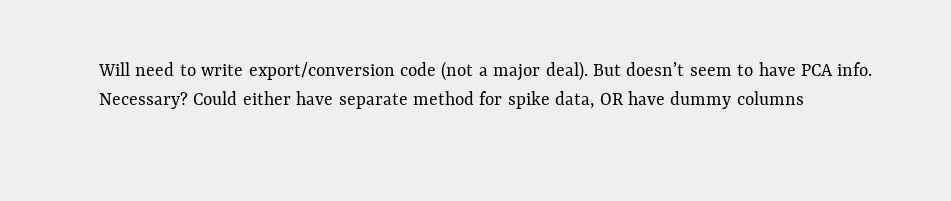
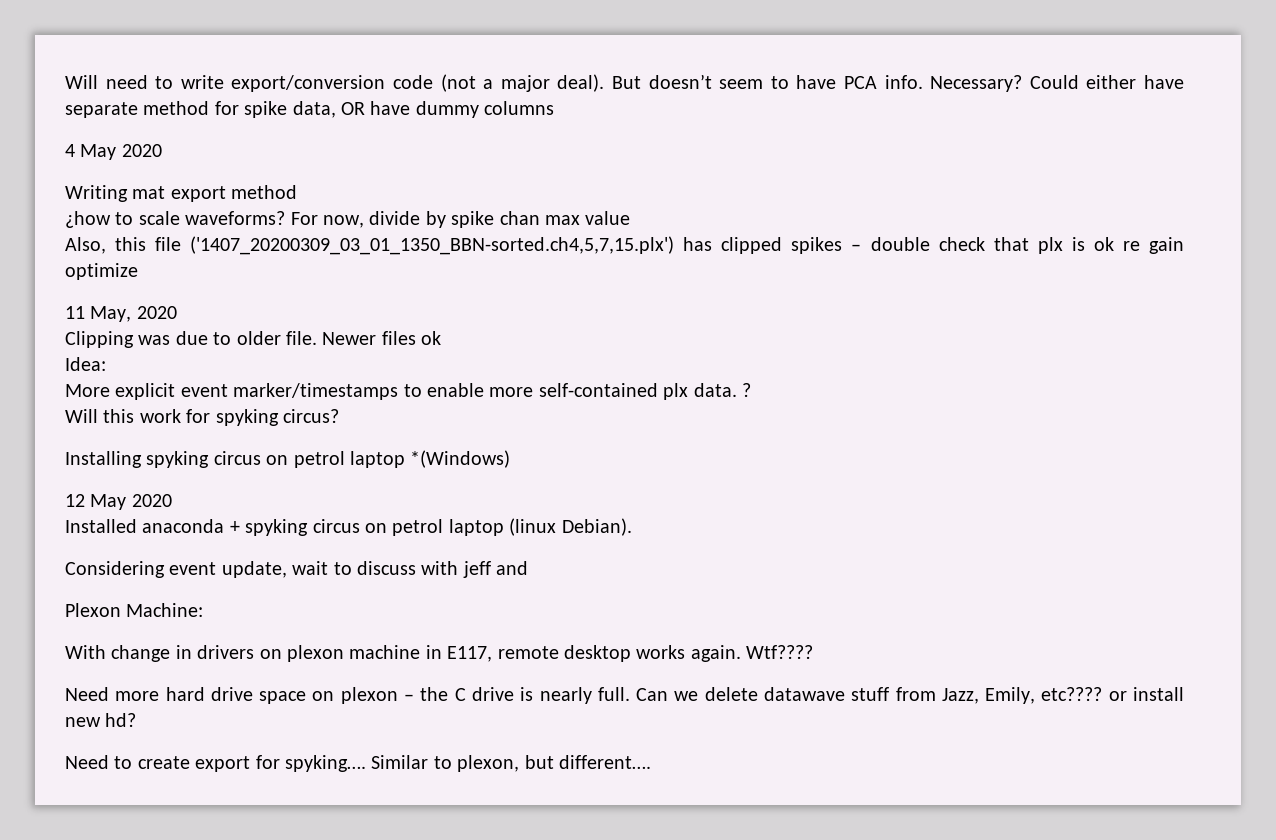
+ 4 May 2020
+ Writing mat export method
+ ¿how to scale waveforms? For now, divide by spike chan max value
+ Also, this file ('1407_20200309_03_01_1350_BBN-sorted.ch4,5,7,15.plx') has clipped spikes – double check that plx is ok re gain optimize
+ 11 May, 2020
+ Clipping was due to older file. Newer files ok
+ Idea:
+ More explicit event marker/timestamps to enable more self-contained plx data. ?
+ Will this work for spyking circus?
+ Installing spyking circus on petrol laptop *(Windows)
+ 12 May 2020
+ Installed anaconda + spyking circus on petrol laptop (linux Debian).
+ Considering event update, wait to discuss with jeff and
+ Plexon Machine:
+ With change in drivers on plexon machine in E117, remote desktop works again. Wtf????
+ Need more hard drive space on plexon – the C drive is nearly full. Can we delete datawave stuff from Jazz, Emily, etc???? or install new hd?
+ Need to create export for spyking…. Similar to plexon, but different….

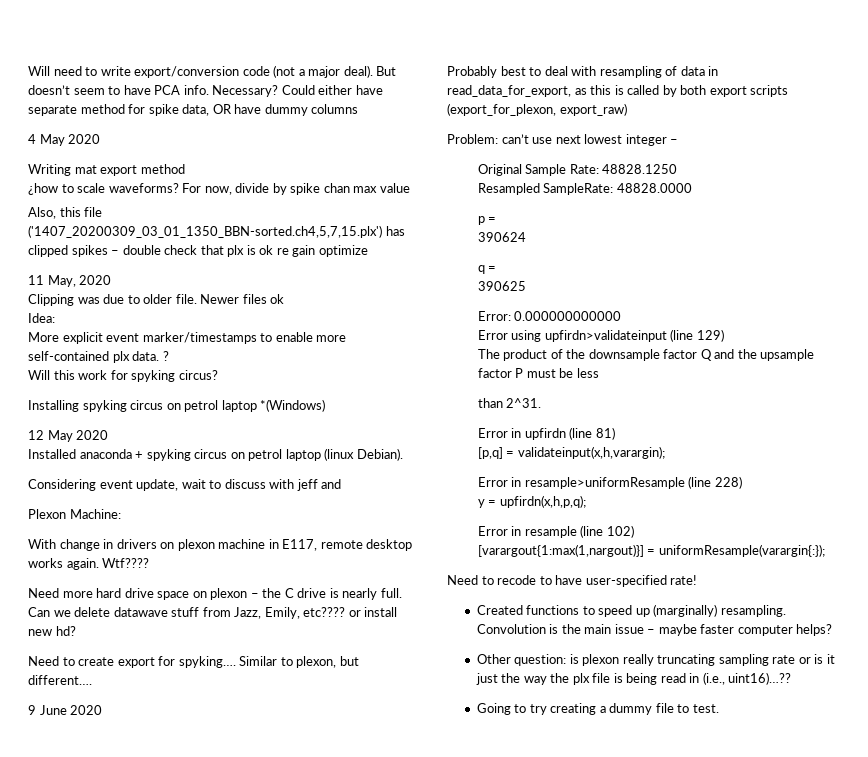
+ 9 June 2020
+ Probably best to deal with resampling of data in read_data_for_export, as this is called by both export scripts (export_for_plexon, export_raw)
+ Problem: can’t use next lowest integer –
+ Original Sample Rate: 48828.1250
+ Resampled SampleRate: 48828.0000
+ p =
+ 390624
+ q =
+ 390625
+ Error: 0.000000000000
+ Error using upfirdn>validateinput (line 129)
+ The product of the downsample factor Q and the upsample factor P must be less
+ than 2^31.
+ Error in upfirdn (line 81)
+ [p,q] = validateinput(x,h,varargin);
+ Error in resample>uniformResample (line 228)
+ y = upfirdn(x,h,p,q);
+ Error in resample (line 102)
+ [varargout{1:max(1,nargout)}] = uniformResample(varargin{:});
+ Need to recode to have user-specified rate!
+ Created functions to speed up (marginally) resampling. Convolution is the main issue – maybe faster computer helps?
+ Other question: is plexon really truncating sampling rate or is it just the way the plx file is being read in (i.e., uint16)…??
+ Going to try creating a dummy file to test.

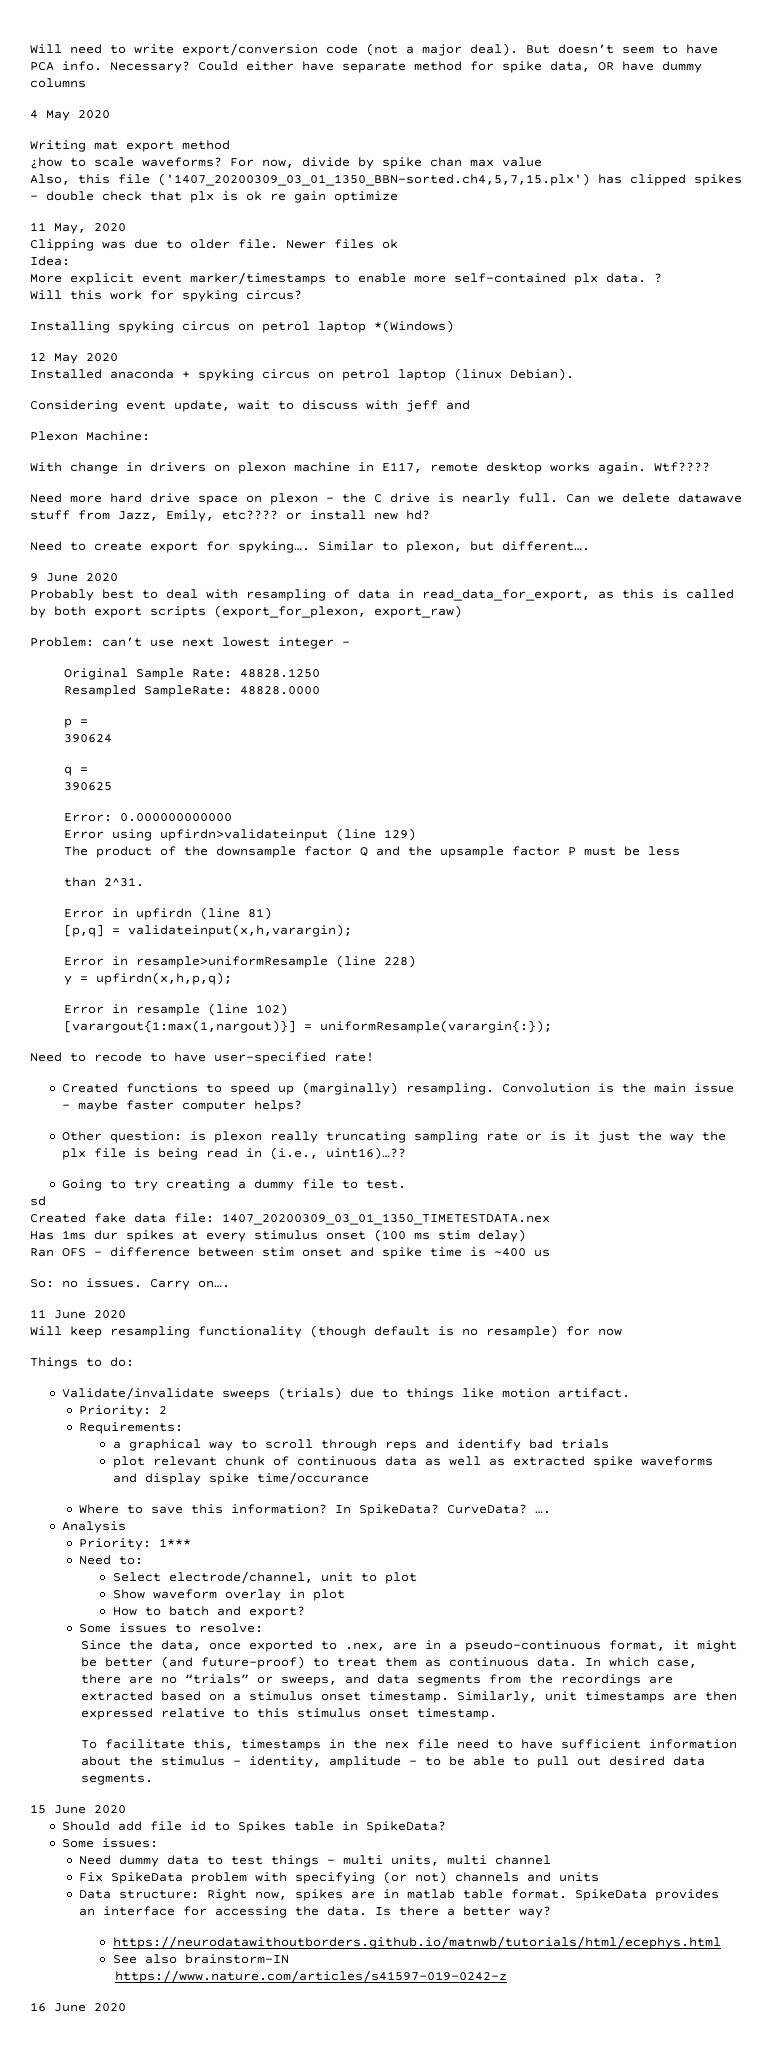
+ sd
+ Created fake data file: 1407_20200309_03_01_1350_TIMETESTDATA.nex
+ Has 1ms dur spikes at every stimulus onset (100 ms stim delay)
+ Ran OFS – difference between stim onset and spike time is ~400 us
+ So: no issues. Carry on….
+ 11 June 2020
+ Will keep resampling functionality (though default is no resample) for now
+ Things to do:
+ Validate/invalidate sweeps (trials) due to things like motion artifact.
+ Priority: 2
+ Requirements:
+ a graphical way to scroll through reps and identify bad trials
+ plot relevant chunk of continuous data as well as extracted spike waveforms and display spike time/occurance
+ Where to save this information? In SpikeData? CurveData? ….
+ Analysis
+ Priority: 1***
+ Need to:
+ Select electrode/channel, unit to plot
+ Show waveform overlay in plot
+ How to batch and export?
+ Some issues to resolve:
+ Since the data, once exported to .nex, are in a pseudo-continuous format, it might be better (and future-proof) to treat them as continuous data. In which case, there are no “trials” or sweeps, and data segments from the recordings are extracted based on a stimulus onset timestamp. Similarly, unit timestamps are then expressed relative to this stimulus onset timestamp.
+ To facilitate this, timestamps in the nex file need to have sufficient information about the stimulus – identity, amplitude – to be able to pull out desired data segments.
+ 15 June 2020
+ Should add file id to Spikes table in SpikeData?
+ Some issues:
+ Need dummy data to test things – multi units, multi channel
+ Fix SpikeData problem with specifying (or not) channels and units
+ Data structure: Right now, spikes are in matlab table format. SpikeData provides an interface for accessing the data. Is there a better way?
+ https://neurodatawithoutborders.github.io/matnwb/tutorials/html/ecephys.html
+ See also brainstorm-IN
+ https://www.nature.com/articles/s41597-019-0242-z
+ 16 June 2020

